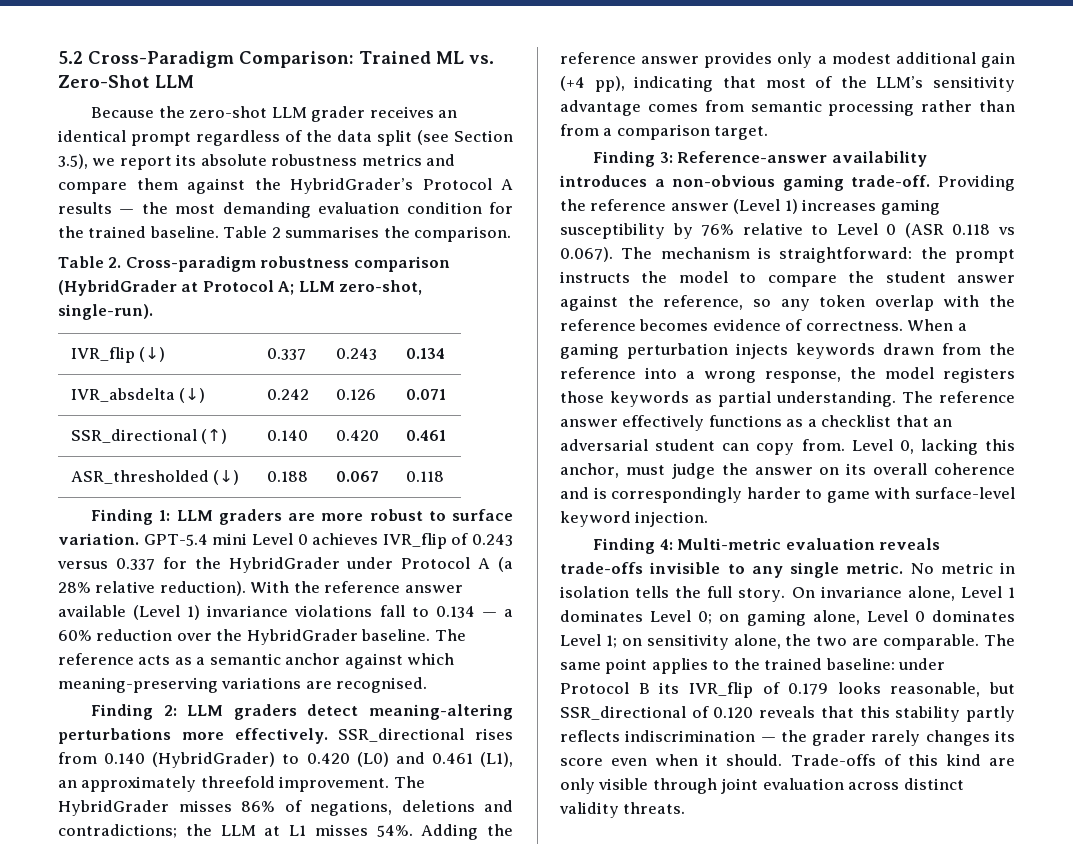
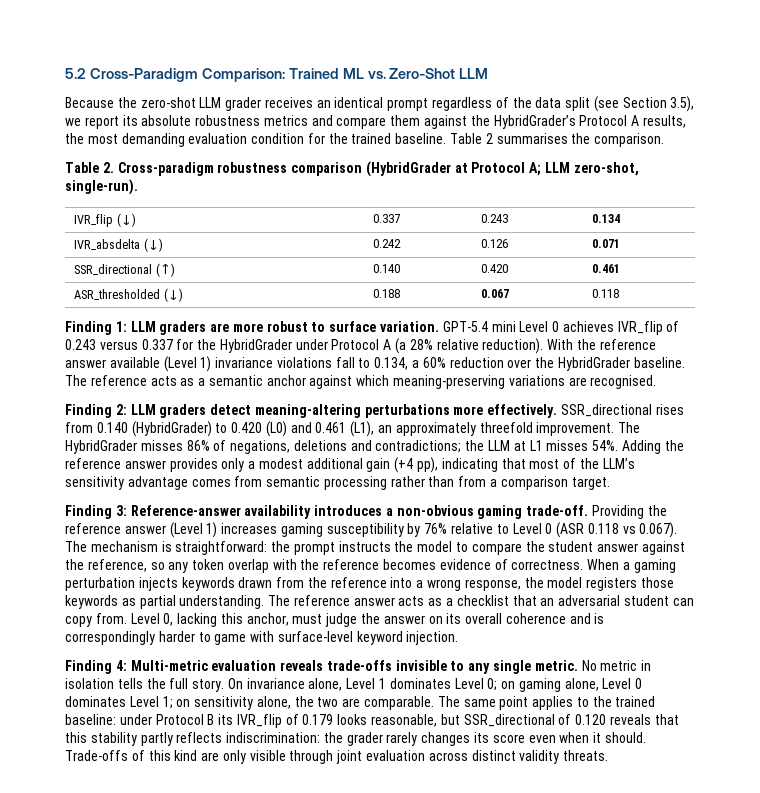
- Because the zero-shot LLM grader receives an identical prompt regardless of the data split (see Section 3.5), we report its absolute robustness metrics and compare them against the HybridGrader’s Protocol A results — the most demanding evaluation condition for the trained baseline.
+ Because the zero-shot LLM grader receives an identical prompt regardless of the data split (see Section 3.5), we report its absolute robustness metrics and compare them against the HybridGrader’s Protocol A results, the most demanding evaluation condition for the trained baseline.
- With the reference answer available (Level 1) invariance violations fall to 0.134 — a 60% reduction over the HybridGrader baseline.
+ With the reference answer available (Level 1) invariance violations fall to 0.134, a 60% reduction over the HybridGrader baseline.
- The reference answer effectively functions as a checklist that an adversarial student can copy from.
+ The reference answer acts as a checklist that an adversarial student can copy from.
- The same point applies to the trained baseline: under Protocol B its IVR_flip of 0.179 looks reasonable, but SSR_directional of 0.120 reveals that this stability partly reflects indiscrimination — the grader rarely changes its score even when it should.
+ The same point applies to the trained baseline: under Protocol B its IVR_flip of 0.179 looks reasonable, but SSR_directional of 0.120 reveals that this stability partly reflects indiscrimination: the grader rarely changes its score even when it should.

